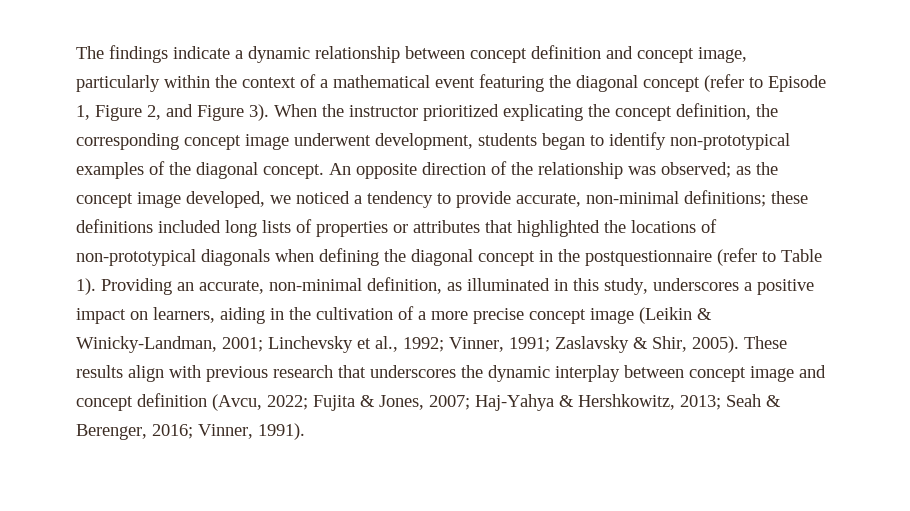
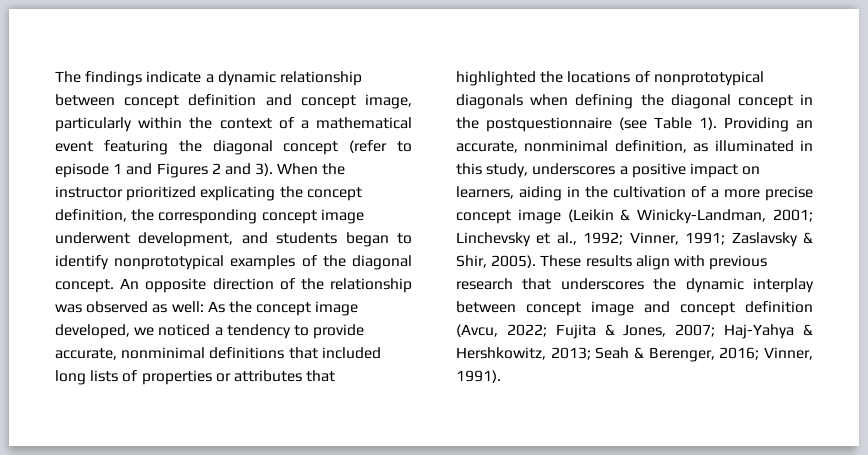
- The findings indicate a dynamic relationship between concept definition and concept image, particularly within the context of a mathematical event featuring the diagonal concept (refer to Episode 1, Figure 2, and Figure 3).
+ The findings indicate a dynamic relationship between concept definition and concept image, particularly within the context of a mathematical event featuring the diagonal concept (refer to episode 1 and Figures 2 and 3).
- When the instructor prioritized explicating the concept definition, the corresponding concept image underwent development, students began to identify non-prototypical examples of the diagonal concept.
+ When the instructor prioritized explicating the concept definition, the corresponding concept image underwent development, and students began to identify nonprototypical examples of the diagonal concept.
- An opposite direction of the relationship was observed; as the concept image developed, we noticed a tendency to provide accurate, non-minimal definitions; these definitions included long lists of properties or attributes that highlighted the locations of non-prototypical diagonals when defining the diagonal concept in the postquestionnaire (refer to Table 1).
+ An opposite direction of the relationship was observed as well: As the concept image developed, we noticed a tendency to provide accurate, nonminimal definitions that included long lists of properties or attributes that highlighted the locations of nonprototypical diagonals when defining the diagonal concept in the postquestionnaire (see Table 1).
- Providing an accurate, non-minimal definition, as illuminated in this study, underscores a positive impact on learners, aiding in the cultivation of a more precise concept image (Leikin & Winicky-Landman, 2001; Linchevsky et al., 1992; Vinner, 1991; Zaslavsky & Shir, 2005).
+ Providing an accurate, nonminimal definition, as illuminated in this study, underscores a positive impact on learners, aiding in the cultivation of a more precise concept image (Leikin & Winicky-Landman, 2001; Linchevsky et al., 1992; Vinner, 1991; Zaslavsky & Shir, 2005).

